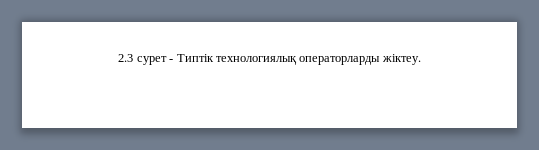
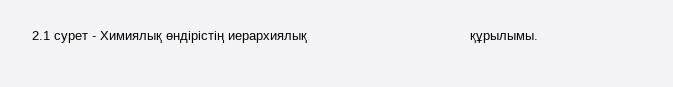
- 2.3 сурет - Типтік технологиялық операторларды жіктеу.
+ 2.1 сурет - Химиялық өндірістің иерархиялық құрылымы.

